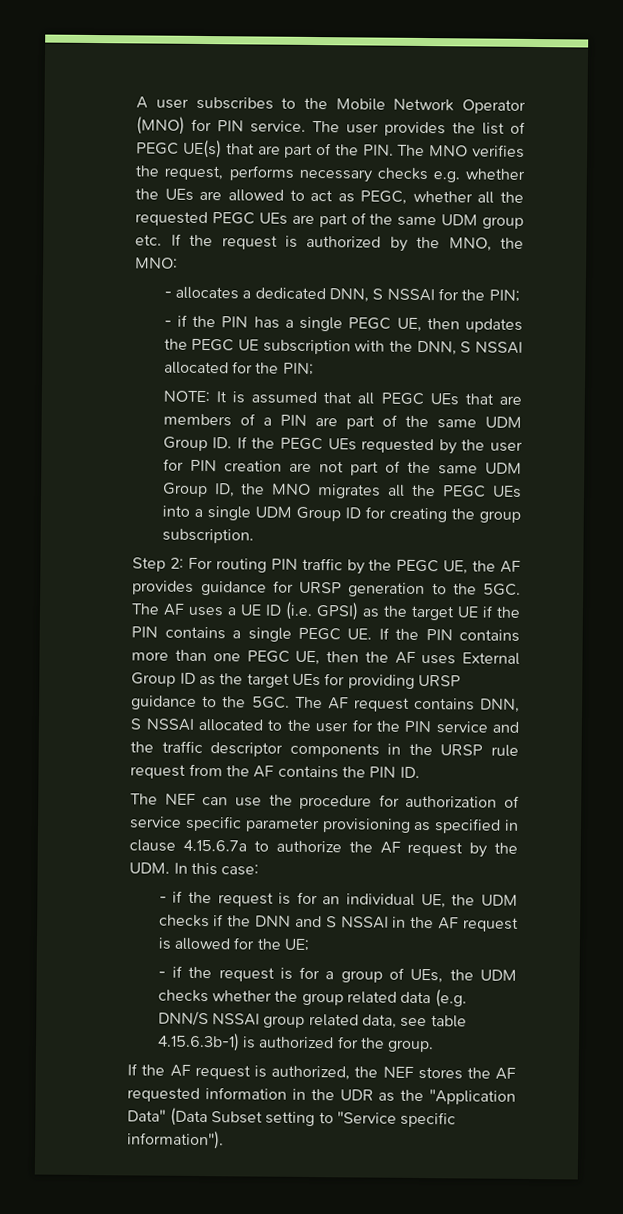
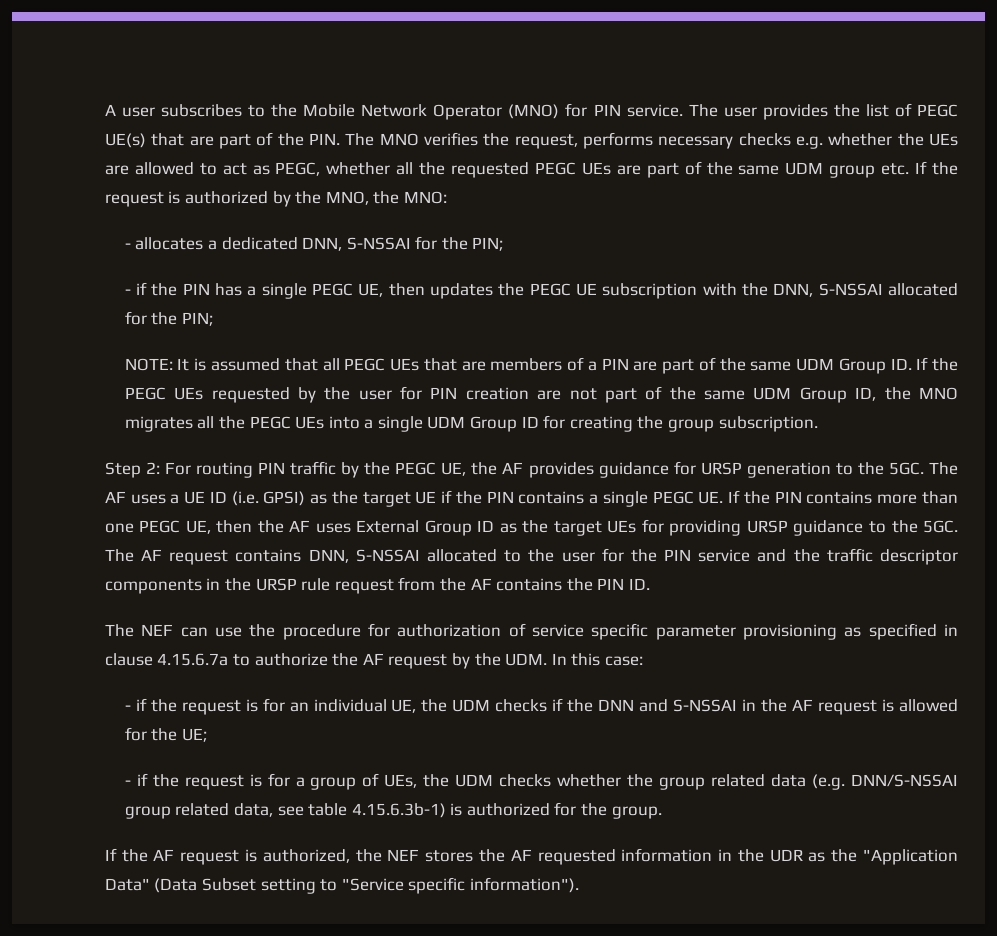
- - allocates a dedicated DNN, S NSSAI for the PIN;
+ - allocates a dedicated DNN, S-NSSAI for the PIN;
- - if the PIN has a single PEGC UE, then updates the PEGC UE subscription with the DNN, S NSSAI allocated for the PIN;
+ - if the PIN has a single PEGC UE, then updates the PEGC UE subscription with the DNN, S-NSSAI allocated for the PIN;
- The AF request contains DNN, S NSSAI allocated to the user for the PIN service and the traffic descriptor components in the URSP rule request from the AF contains the PIN ID.
+ The AF request contains DNN, S-NSSAI allocated to the user for the PIN service and the traffic descriptor components in the URSP rule request from the AF contains the PIN ID.
- - if the request is for an individual UE, the UDM checks if the DNN and S NSSAI in the AF request is allowed for the UE;
+ - if the request is for an individual UE, the UDM checks if the DNN and S-NSSAI in the AF request is allowed for the UE;
- - if the request is for a group of UEs, the UDM checks whether the group related data (e.g. DNN/S NSSAI group related data, see table 4.15.6.3b-1) is authorized for the group.
+ - if the request is for a group of UEs, the UDM checks whether the group related data (e.g. DNN/S-NSSAI group related data, see table 4.15.6.3b-1) is authorized for the group.

